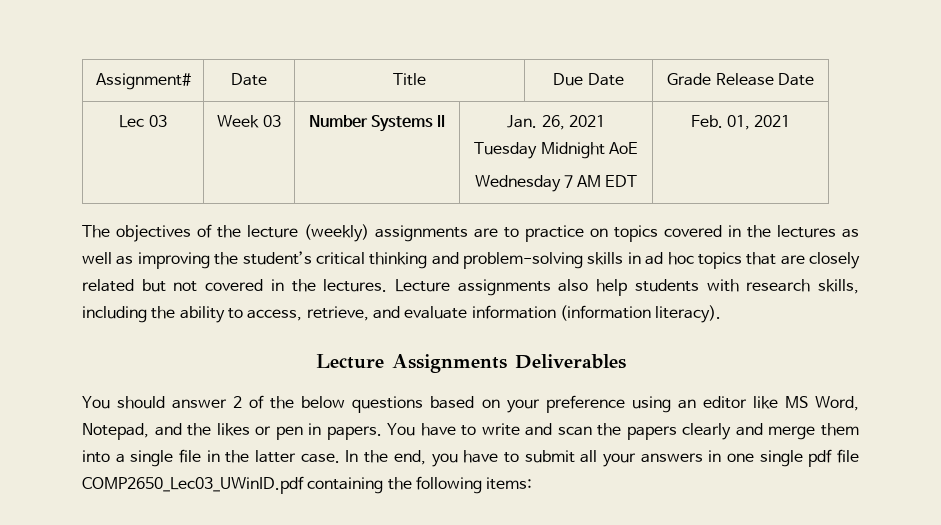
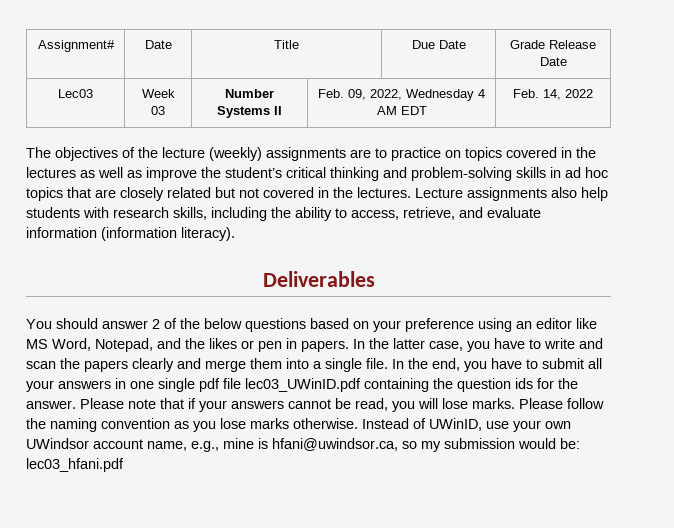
- Lec 03 | Week 03 | Number Systems II | Jan. 26, 2021
- Tuesday Midnight AoE
- Wednesday 7 AM EDT | Feb. 01, 2021
+ Lec03 | Week 03 | Number Systems II | Feb. 09, 2022, Wednesday 4 AM EDT | Feb. 14, 2022
- The objectives of the lecture (weekly) assignments are to practice on topics covered in the lectures as well as improving the student’s critical thinking and problem-solving skills in ad hoc topics that are closely related but not covered in the lectures.
+ The objectives of the lecture (weekly) assignments are to practice on topics covered in the lectures as well as improve the student’s critical thinking and problem-solving skills in ad hoc topics that are closely related but not covered in the lectures.
- Lecture Assignments Deliverables
+ Deliverables
- You have to write and scan the papers clearly and merge them into a single file in the latter case.
+ In the latter case, you have to write and scan the papers clearly and merge them into a single file.
- In the end, you have to submit all your answers in one single pdf file COMP2650_Lec03_UWinID.pdf containing the following items:
+ In the end, you have to submit all your answers in one single pdf file lec03_UWinID.pdf containing the question ids for the answer. Please note that if your answers cannot be read, you will lose marks. Please follow the naming convention as you lose marks otherwise. Instead of UWinID, use your own UWindsor account name, e.g., mine is hfani@uwindsor.ca, so my submission would be: lec03_hfani.pdf

